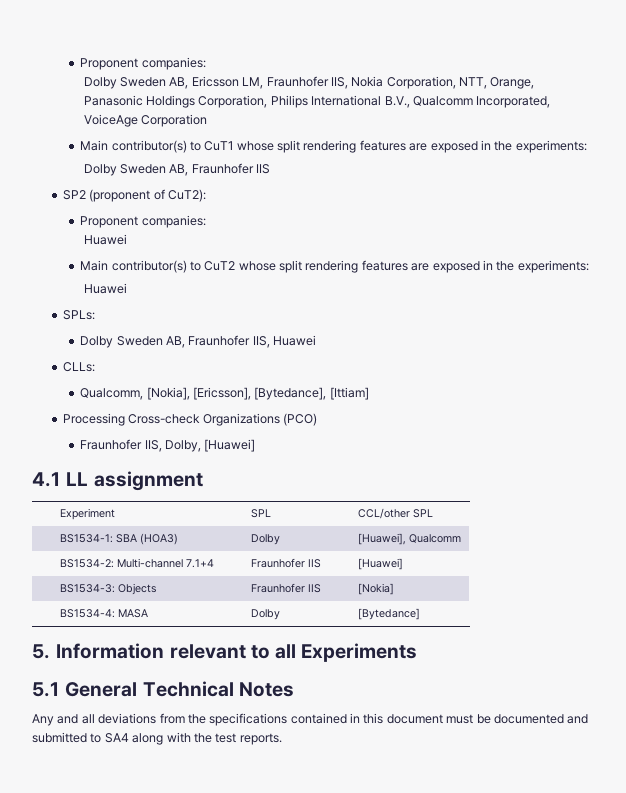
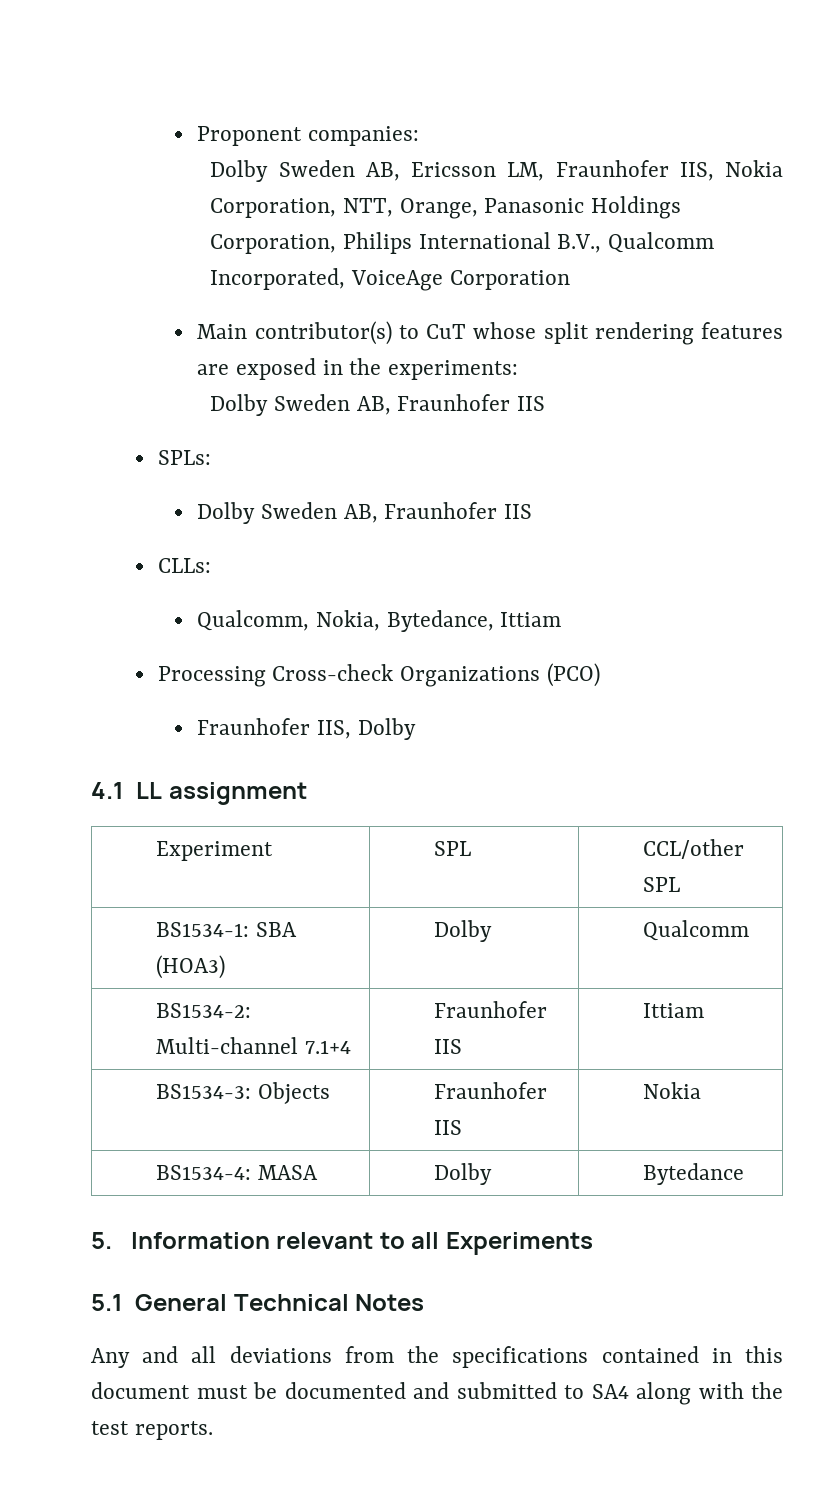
- Main contributor(s) to CuT1 whose split rendering features are exposed in the experiments:
+ Main contributor(s) to CuT whose split rendering features are exposed in the experiments:
- SP2 (proponent of CuT2):
- Proponent companies:
- Huawei
- Main contributor(s) to CuT2 whose split rendering features are exposed in the experiments:
- Huawei
  SPLs:
- Dolby Sweden AB, Fraunhofer IIS, Huawei
+ Dolby Sweden AB, Fraunhofer IIS
- Qualcomm, [Nokia], [Ericsson], [Bytedance], [Ittiam]
+ Qualcomm, Nokia, Bytedance, Ittiam
- Fraunhofer IIS, Dolby, [Huawei]
+ Fraunhofer IIS, Dolby
- BS1534-1: SBA (HOA3) | Dolby | [Huawei], Qualcomm
+ BS1534-1: SBA (HOA3) | Dolby | Qualcomm
- BS1534-2: Multi-channel 7.1+4 | Fraunhofer IIS | [Huawei]
+ BS1534-2: Multi-channel 7.1+4 | Fraunhofer IIS | Ittiam
- BS1534-3: Objects | Fraunhofer IIS | [Nokia]
+ BS1534-3: Objects | Fraunhofer IIS | Nokia
- BS1534-4: MASA | Dolby | [Bytedance]
+ BS1534-4: MASA | Dolby | Bytedance

